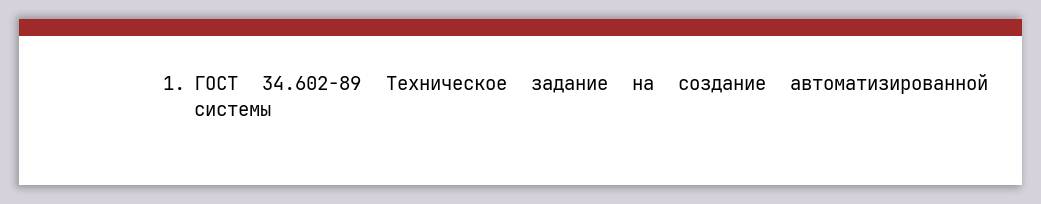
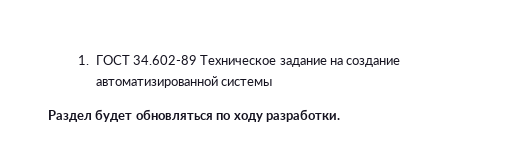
+ Раздел будет обновляться по ходу разработки.

